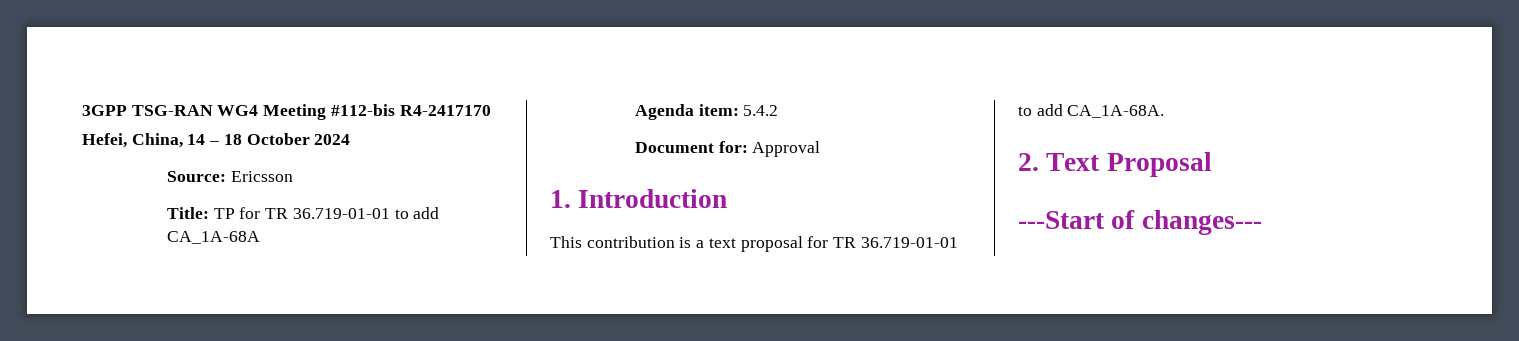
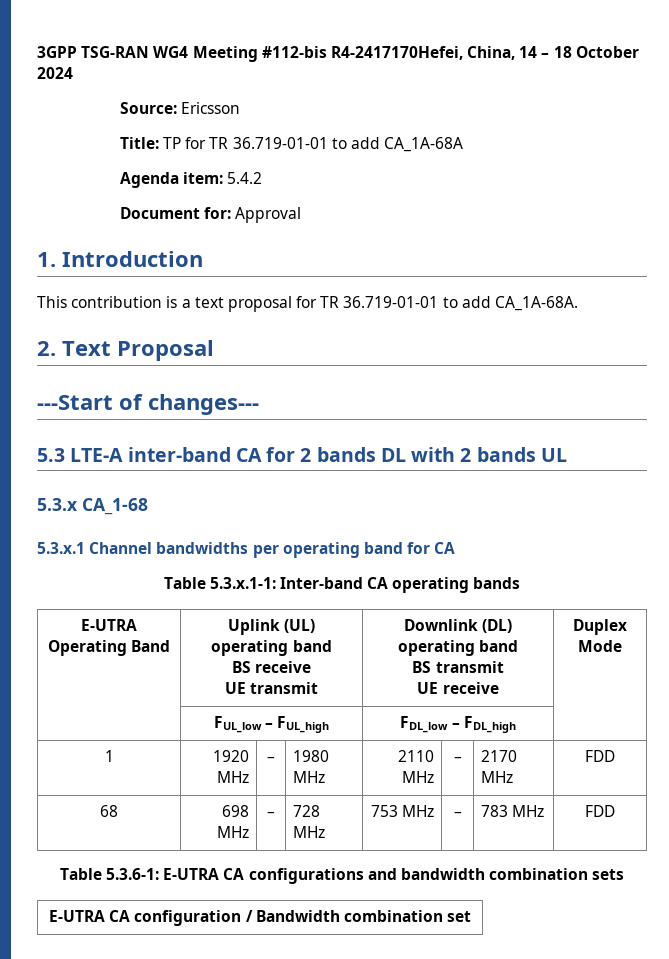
- 3GPP TSG-RAN WG4 Meeting #112-bis R4-2417170
- Hefei, China, 14 – 18 October 2024
+ 3GPP TSG-RAN WG4 Meeting #112-bis R4-2417170Hefei, China, 14 – 18 October 2024
+ 5.3 LTE-A inter-band CA for 2 bands DL with 2 bands UL
+ 5.3.x CA_1-68
+ 5.3.x.1 Channel bandwidths per operating band for CA
+ Table 5.3.x.1-1: Inter-band CA operating bands
+ E-UTRA Operating Band | Uplink (UL) operating band
+ BS receive
+ UE transmit | Downlink (DL) operating band
+ BS transmit
+ UE receive | Duplex Mode
+ | FUL_low – FUL_high | FDL_low – FDL_high |
+ 1 | 1920 MHz | – | 1980 MHz | 2110 MHz | – | 2170 MHz | FDD
+ 68 | 698 MHz | – | 728 MHz | 753 MHz | – | 783 MHz | FDD
+ Table 5.3.6-1: E-UTRA CA configurations and bandwidth combination sets
+ E-UTRA CA configuration / Bandwidth combination set

